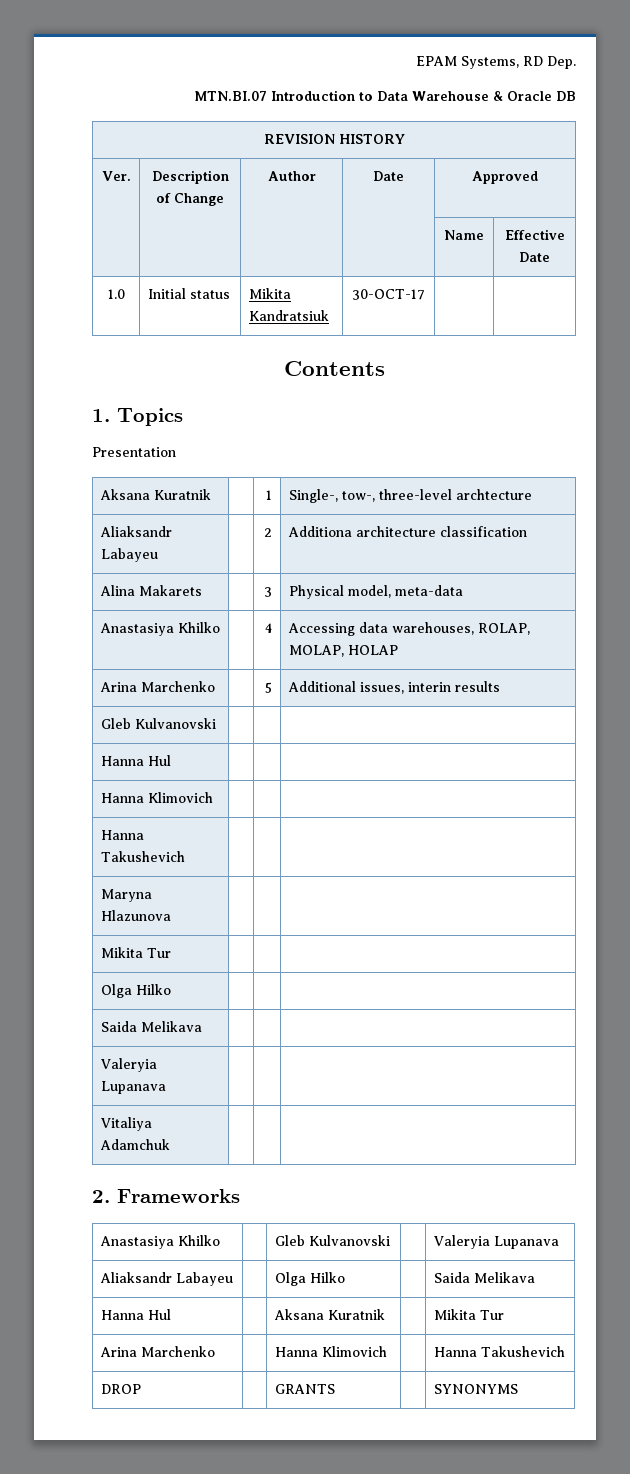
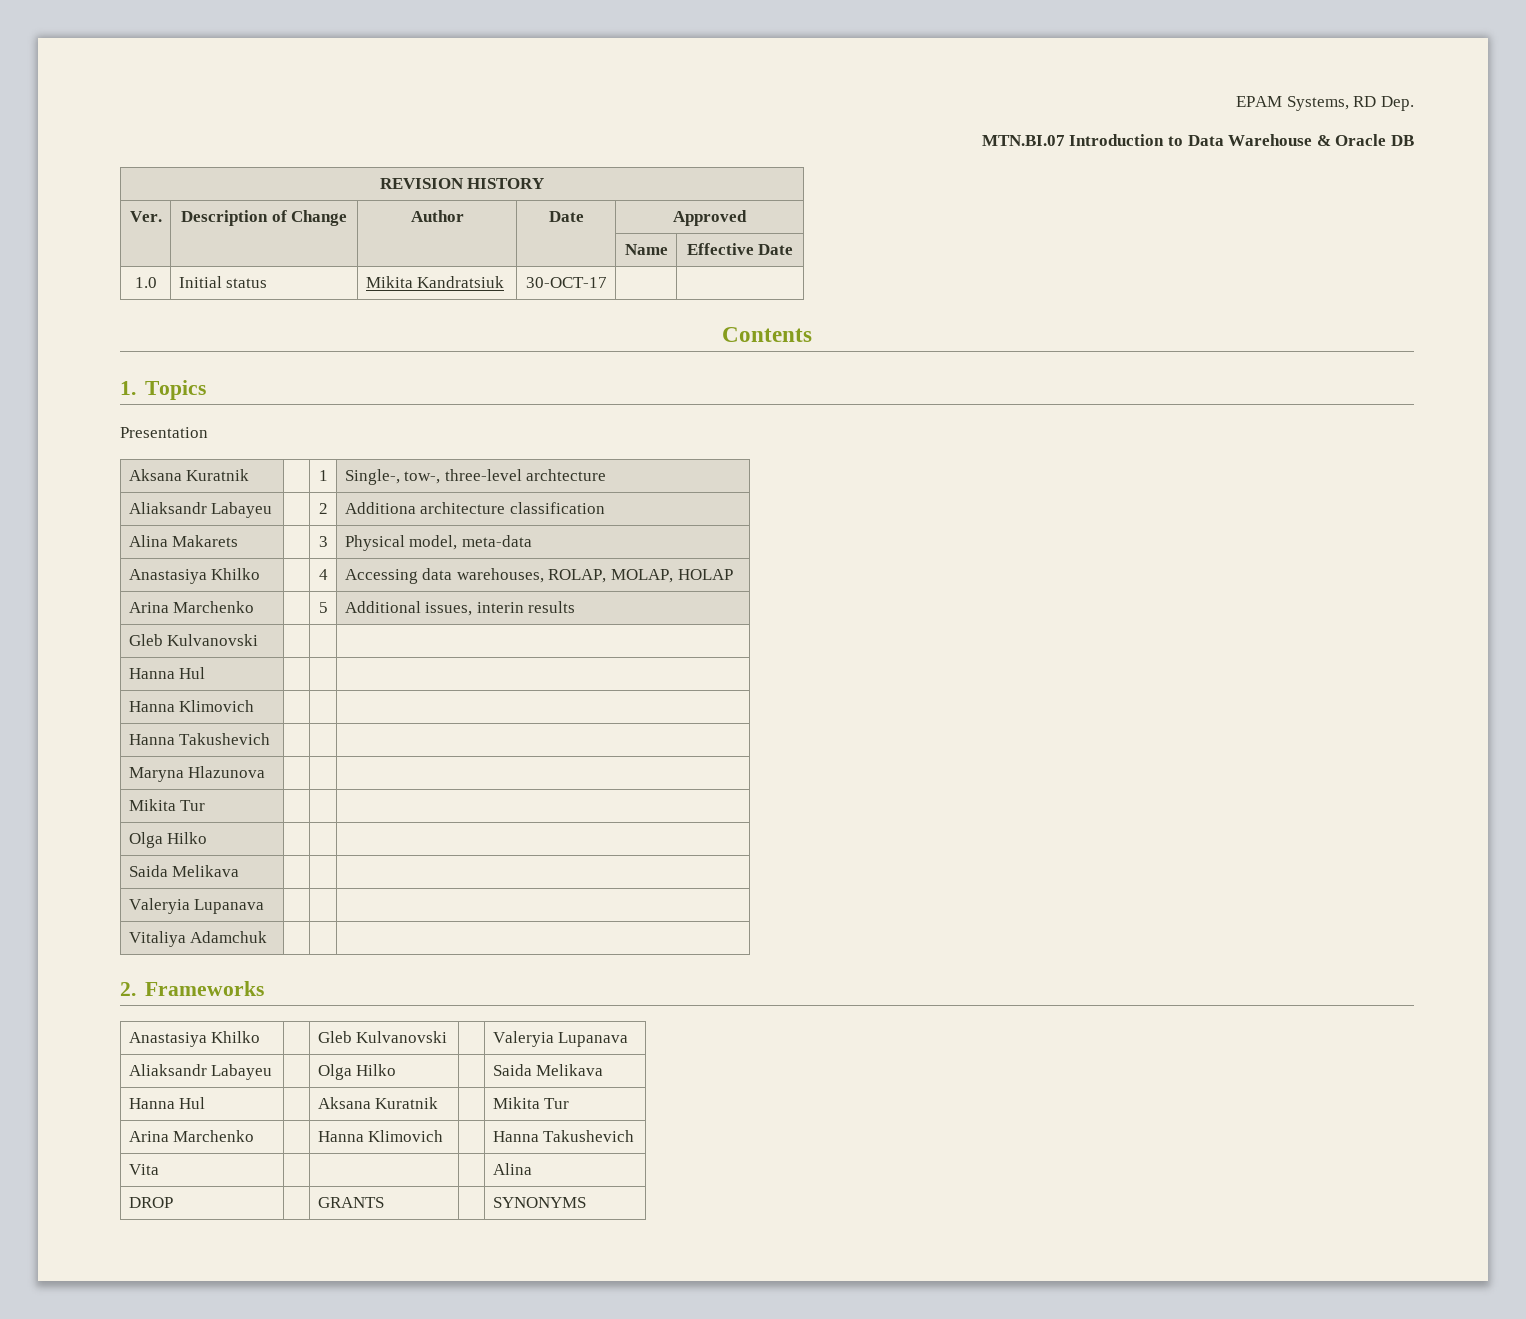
+ Vita | | | | Alina

